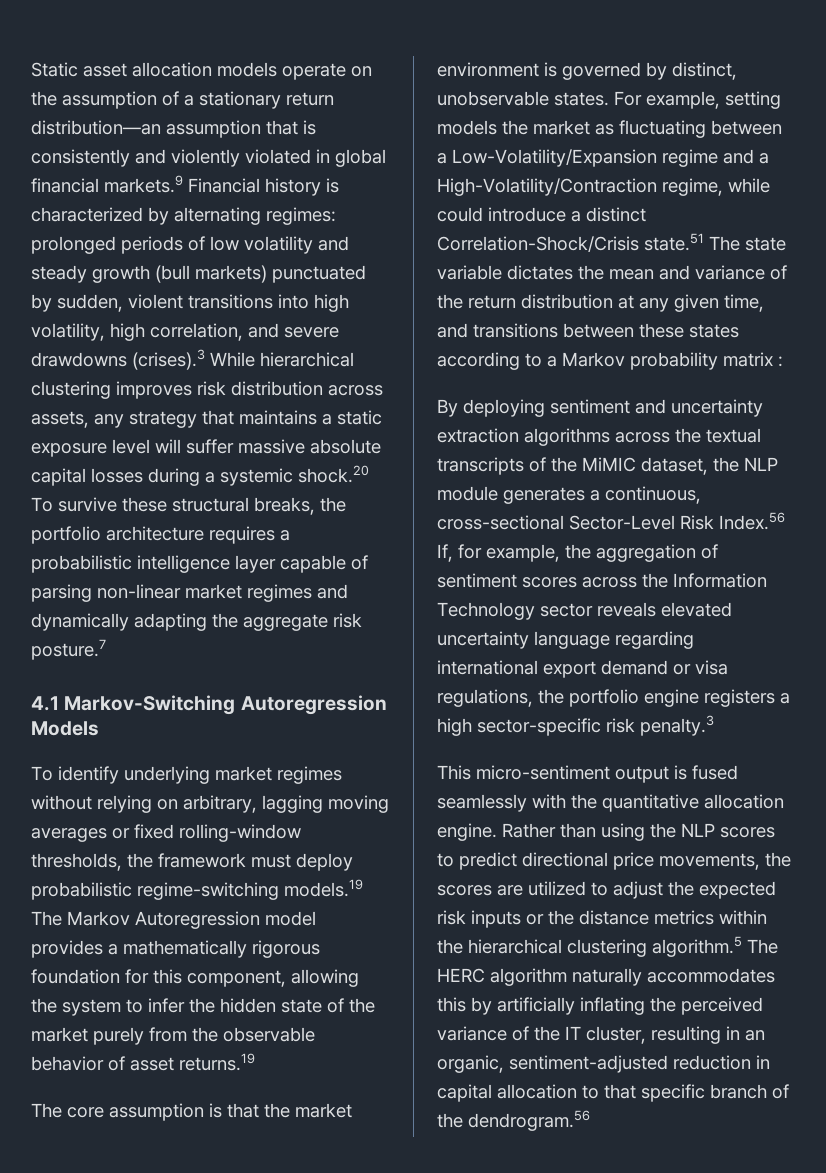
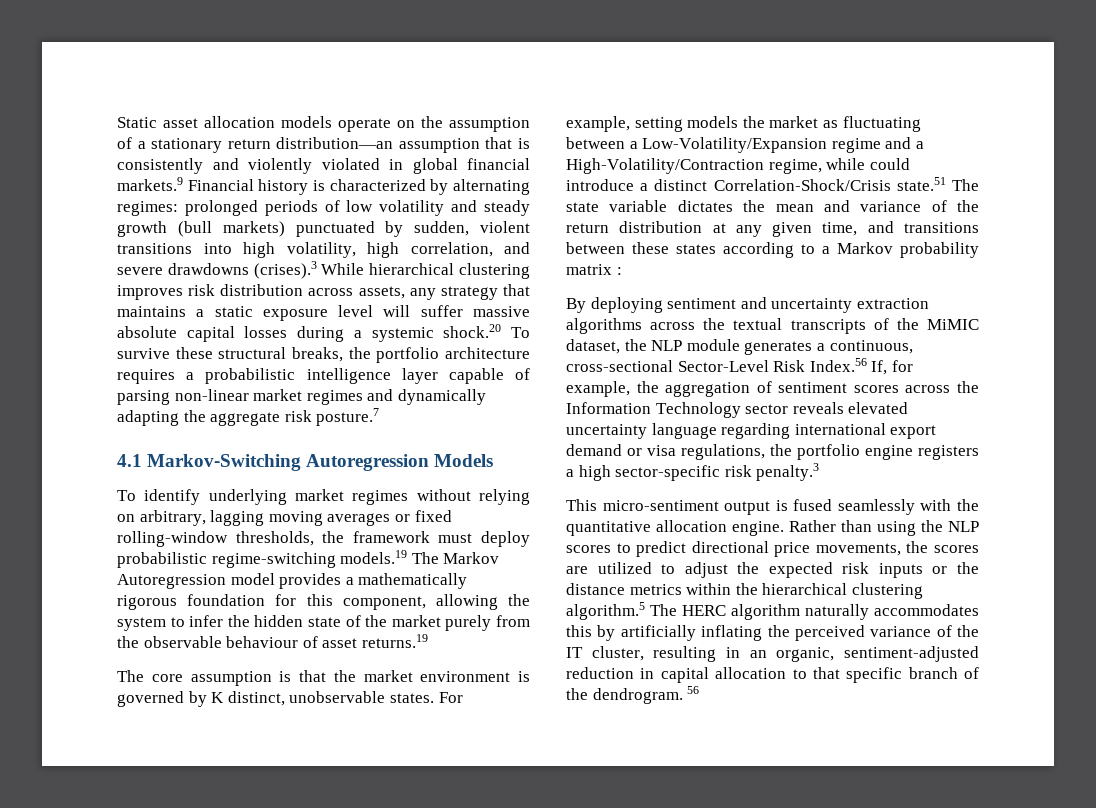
- To identify underlying market regimes without relying on arbitrary, lagging moving averages or fixed rolling-window thresholds, the framework must deploy probabilistic regime-switching models.19 The Markov Autoregression model provides a mathematically rigorous foundation for this component, allowing the system to infer the hidden state of the market purely from the observable behavior of asset returns.19
+ To identify underlying market regimes without relying on arbitrary, lagging moving averages or fixed rolling-window thresholds, the framework must deploy probabilistic regime-switching models.19 The Markov Autoregression model provides a mathematically rigorous foundation for this component, allowing the system to infer the hidden state of the market purely from the observable behaviour of asset returns.19
- The core assumption is that the market environment is governed by distinct, unobservable states.
+ The core assumption is that the market environment is governed by K distinct, unobservable states.
- Rather than using the NLP scores to predict directional price movements, the scores are utilized to adjust the expected risk inputs or the distance metrics within the hierarchical clustering algorithm.5 The HERC algorithm naturally accommodates this by artificially inflating the perceived variance of the IT cluster, resulting in an organic, sentiment-adjusted reduction in capital allocation to that specific branch of the dendrogram.56
+ Rather than using the NLP scores to predict directional price movements, the scores are utilized to adjust the expected risk inputs or the distance metrics within the hierarchical clustering algorithm.5 The HERC algorithm naturally accommodates this by artificially inflating the perceived variance of the IT cluster, resulting in an organic, sentiment-adjusted reduction in capital allocation to that specific branch of the dendrogram. 56

